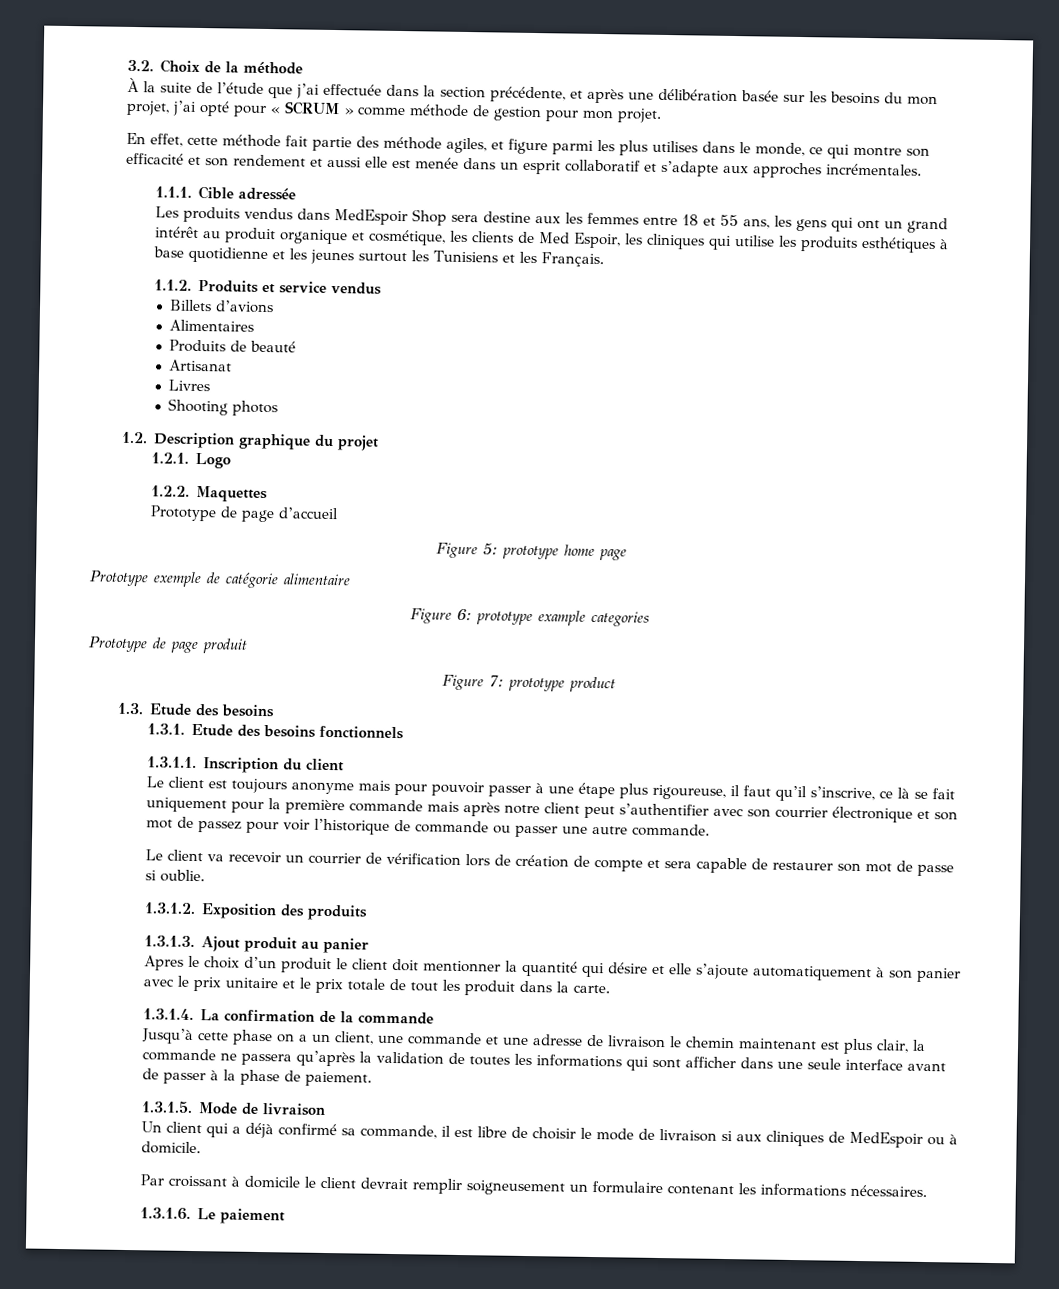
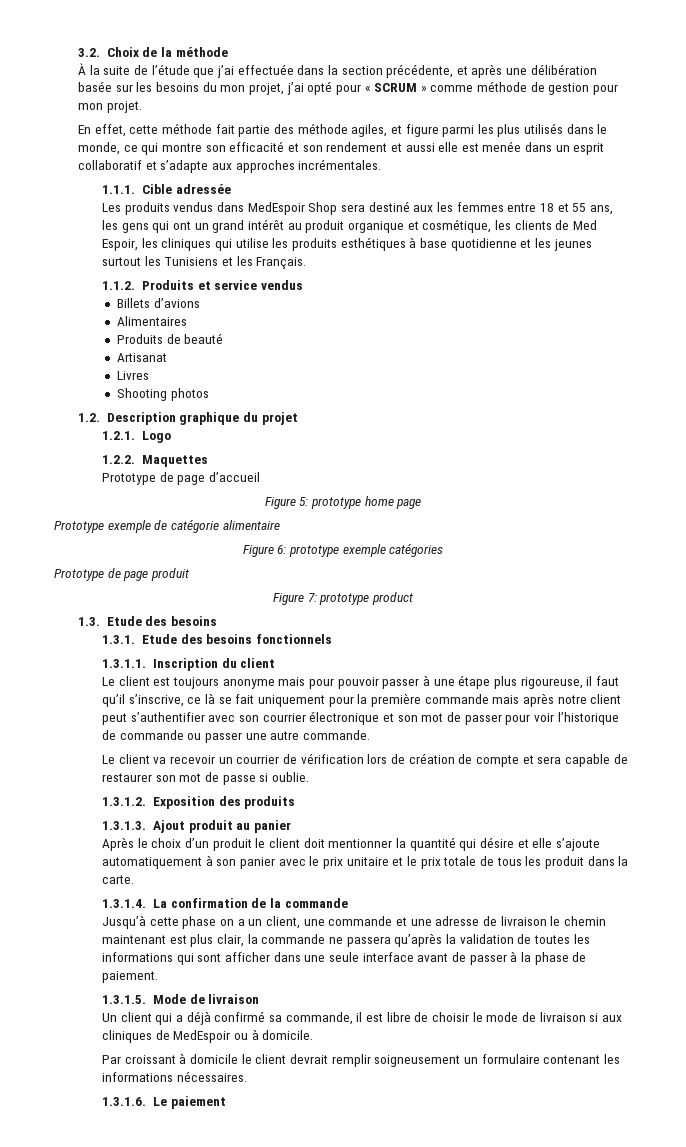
- En effet, cette méthode fait partie des méthode agiles, et figure parmi les plus utilises dans le monde, ce qui montre son efficacité et son rendement et aussi elle est menée dans un esprit collaboratif et s’adapte aux approches incrémentales.
+ En effet, cette méthode fait partie des méthode agiles, et figure parmi les plus utilisés dans le monde, ce qui montre son efficacité et son rendement et aussi elle est menée dans un esprit collaboratif et s’adapte aux approches incrémentales.
- Les produits vendus dans MedEspoir Shop sera destine aux les femmes entre 18 et 55 ans, les gens qui ont un grand intérêt au produit organique et cosmétique, les clients de Med Espoir, les cliniques qui utilise les produits esthétiques à base quotidienne et les jeunes surtout les Tunisiens et les Français.
+ Les produits vendus dans MedEspoir Shop sera destiné aux les femmes entre 18 et 55 ans, les gens qui ont un grand intérêt au produit organique et cosmétique, les clients de Med Espoir, les cliniques qui utilise les produits esthétiques à base quotidienne et les jeunes surtout les Tunisiens et les Français.
- Figure 6: prototype example categories
+ Figure 6: prototype exemple catégories
- Le client est toujours anonyme mais pour pouvoir passer à une étape plus rigoureuse, il faut qu’il s’inscrive, ce là se fait uniquement pour la première commande mais après notre client peut s’authentifier avec son courrier électronique et son mot de passez pour voir l’historique de commande ou passer une autre commande.
+ Le client est toujours anonyme mais pour pouvoir passer à une étape plus rigoureuse, il faut qu’il s’inscrive, ce là se fait uniquement pour la première commande mais après notre client peut s’authentifier avec son courrier électronique et son mot de passer pour voir l’historique de commande ou passer une autre commande.
- Apres le choix d’un produit le client doit mentionner la quantité qui désire et elle s’ajoute automatiquement à son panier avec le prix unitaire et le prix totale de tout les produit dans la carte.
+ Après le choix d’un produit le client doit mentionner la quantité qui désire et elle s’ajoute automatiquement à son panier avec le prix unitaire et le prix totale de tous les produit dans la carte.

